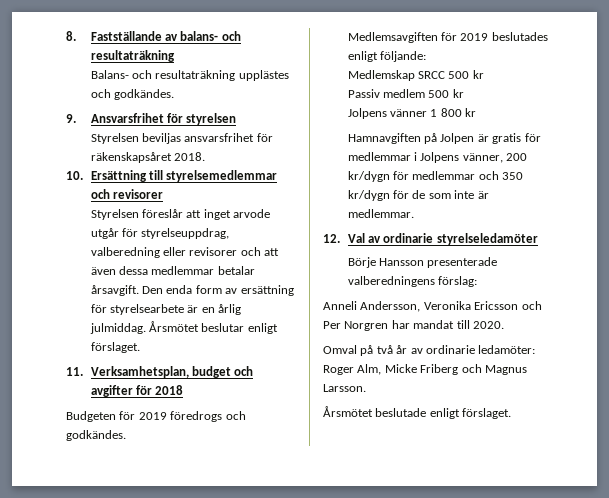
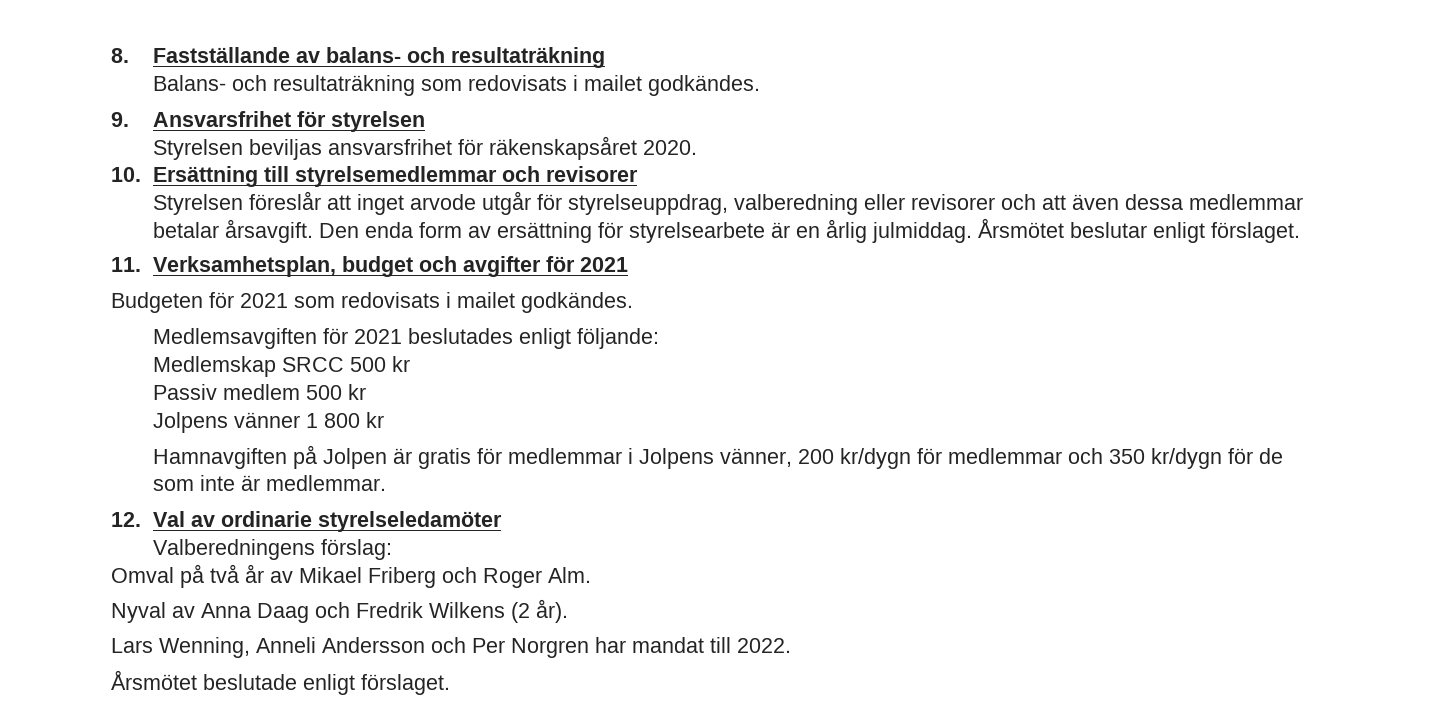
- Balans- och resultaträkning upplästes och godkändes.
+ Balans- och resultaträkning som redovisats i mailet godkändes.
- Styrelsen beviljas ansvarsfrihet för räkenskapsåret 2018.
+ Styrelsen beviljas ansvarsfrihet för räkenskapsåret 2020.
- 11. Verksamhetsplan, budget och avgifter för 2018
+ 11. Verksamhetsplan, budget och avgifter för 2021
- Budgeten för 2019 föredrogs och godkändes.
+ Budgeten för 2021 som redovisats i mailet godkändes.
- Medlemsavgiften för 2019 beslutades enligt följande:
+ Medlemsavgiften för 2021 beslutades enligt följande:
- Börje Hansson presenterade valberedningens förslag:
- Anneli Andersson, Veronika Ericsson och Per Norgren har mandat till 2020.
- Omval på två år av ordinarie ledamöter: Roger Alm, Micke Friberg och Magnus Larsson.
+ Valberedningens förslag:
+ Omval på två år av Mikael Friberg och Roger Alm.
+ Nyval av Anna Daag och Fredrik Wilkens (2 år).
+ Lars Wenning, Anneli Andersson och Per Norgren har mandat till 2022.

